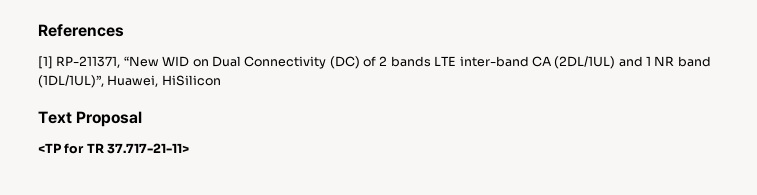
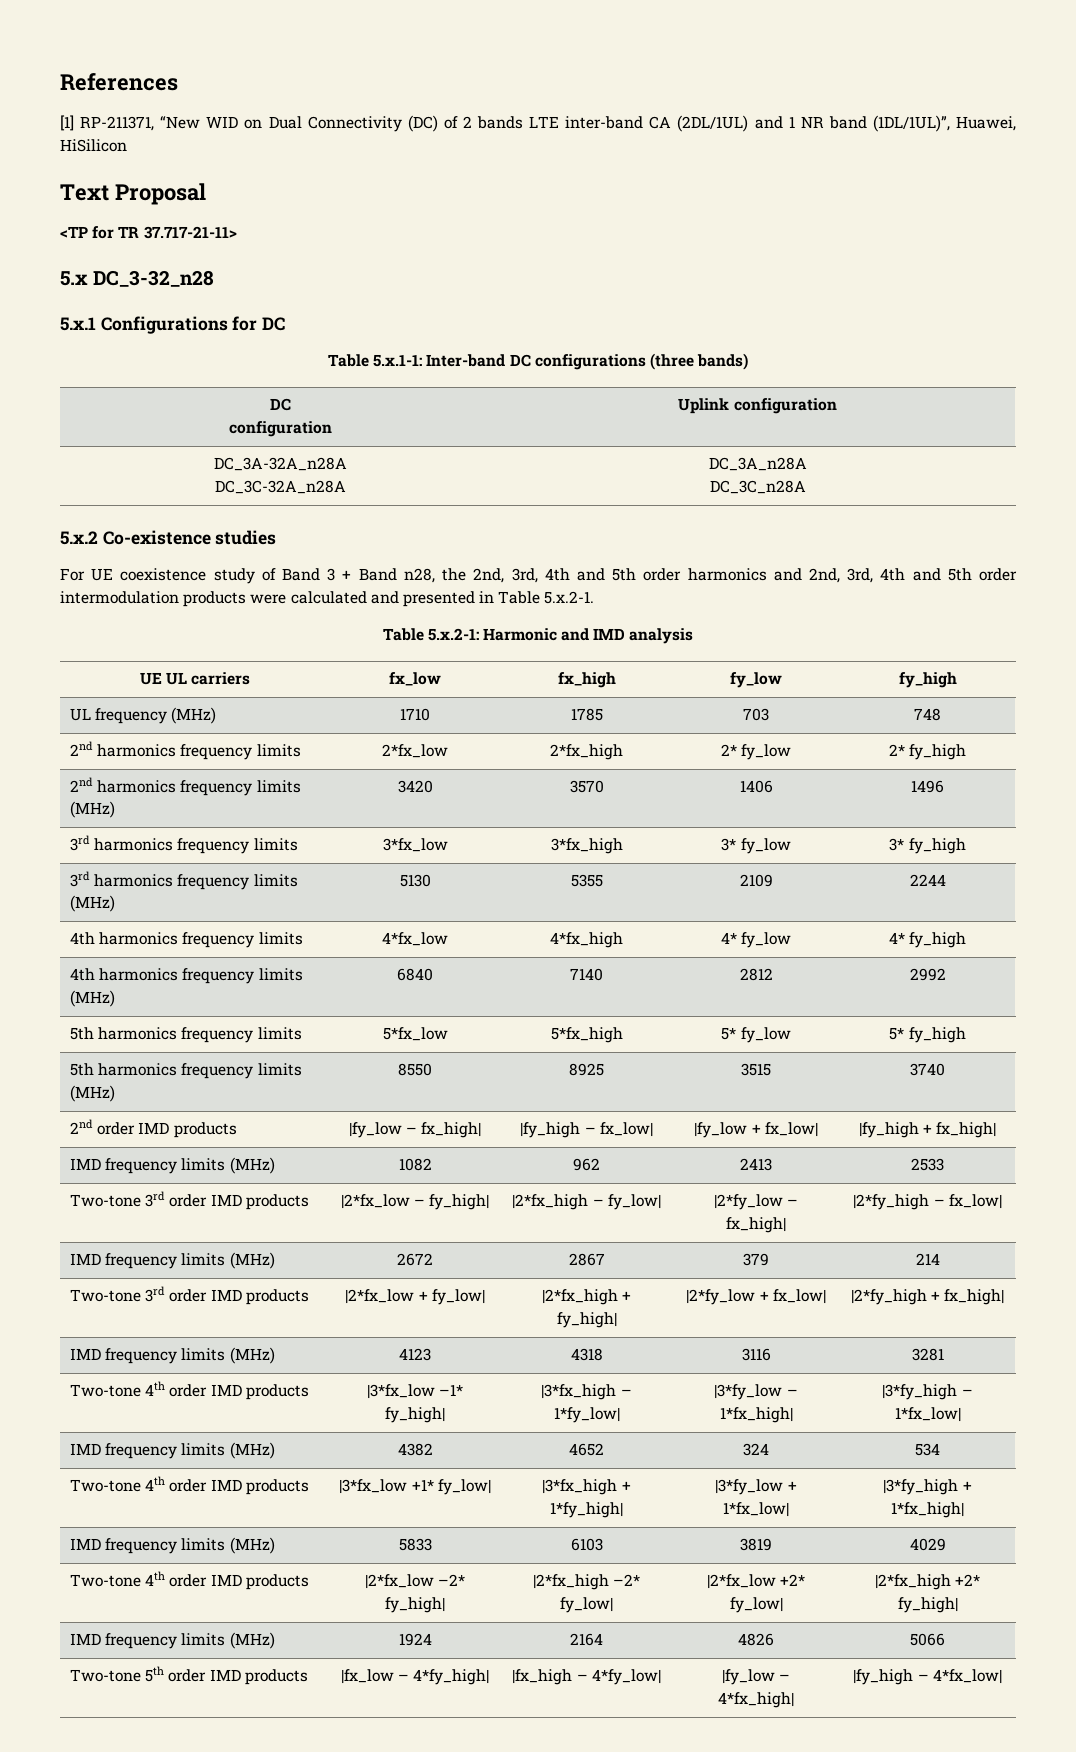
+ 5.x DC_3-32_n28
+ 5.x.1 Configurations for DC
+ Table 5.x.1-1: Inter-band DC configurations (three bands)
+ DC
+ configuration | Uplink configuration
+ DC_3A-32A_n28A
+ DC_3C-32A_n28A | DC_3A_n28A
+ DC_3C_n28A
+ 5.x.2 Co-existence studies
+ For UE coexistence study of Band 3 + Band n28, the 2nd, 3rd, 4th and 5th order harmonics and 2nd, 3rd, 4th and 5th order intermodulation products were calculated and presented in Table 5.x.2-1.
+ Table 5.x.2-1: Harmonic and IMD analysis
+ UE UL carriers | fx_low | fx_high | fy_low | fy_high
+ UL frequency (MHz) | 1710 | 1785 | 703 | 748
+ 2nd harmonics frequency limits | 2*fx_low | 2*fx_high | 2* fy_low | 2* fy_high
+ 2nd harmonics frequency limits (MHz) | 3420 | 3570 | 1406 | 1496
+ 3rd harmonics frequency limits | 3*fx_low | 3*fx_high | 3* fy_low | 3* fy_high
+ 3rd harmonics frequency limits (MHz) | 5130 | 5355 | 2109 | 2244
+ 4th harmonics frequency limits | 4*fx_low | 4*fx_high | 4* fy_low | 4* fy_high
+ 4th harmonics frequency limits (MHz) | 6840 | 7140 | 2812 | 2992
+ 5th harmonics frequency limits | 5*fx_low | 5*fx_high | 5* fy_low | 5* fy_high
+ 5th harmonics frequency limits (MHz) | 8550 | 8925 | 3515 | 3740
+ 2nd order IMD products | |fy_low – fx_high| | |fy_high – fx_low| | |fy_low + fx_low| | |fy_high + fx_high|
+ IMD frequency limits (MHz) | 1082 | 962 | 2413 | 2533
+ Two-tone 3rd order IMD products | |2*fx_low – fy_high| | |2*fx_high – fy_low| | |2*fy_low – fx_high| | |2*fy_high – fx_low|
+ IMD frequency limits (MHz) | 2672 | 2867 | 379 | 214
+ Two-tone 3rd order IMD products | |2*fx_low + fy_low| | |2*fx_high + fy_high| | |2*fy_low + fx_low| | |2*fy_high + fx_high|
+ IMD frequency limits (MHz) | 4123 | 4318 | 3116 | 3281
+ Two-tone 4th order IMD products | |3*fx_low –1* fy_high| | |3*fx_high – 1*fy_low| | |3*fy_low – 1*fx_high| | |3*fy_high – 1*fx_low|
+ IMD frequency limits (MHz) | 4382 | 4652 | 324 | 534
+ Two-tone 4th order IMD products | |3*fx_low +1* fy_low| | |3*fx_high + 1*fy_high| | |3*fy_low + 1*fx_low| | |3*fy_high + 1*fx_high|
+ IMD frequency limits (MHz) | 5833 | 6103 | 3819 | 4029
+ Two-tone 4th order IMD products | |2*fx_low –2* fy_high| | |2*fx_high –2* fy_low| | |2*fx_low +2* fy_low| | |2*fx_high +2* fy_high|
+ IMD frequency limits (MHz) | 1924 | 2164 | 4826 | 5066
+ Two-tone 5th order IMD products | |fx_low – 4*fy_high| | |fx_high – 4*fy_low| | |fy_low – 4*fx_high| | |fy_high – 4*fx_low|

